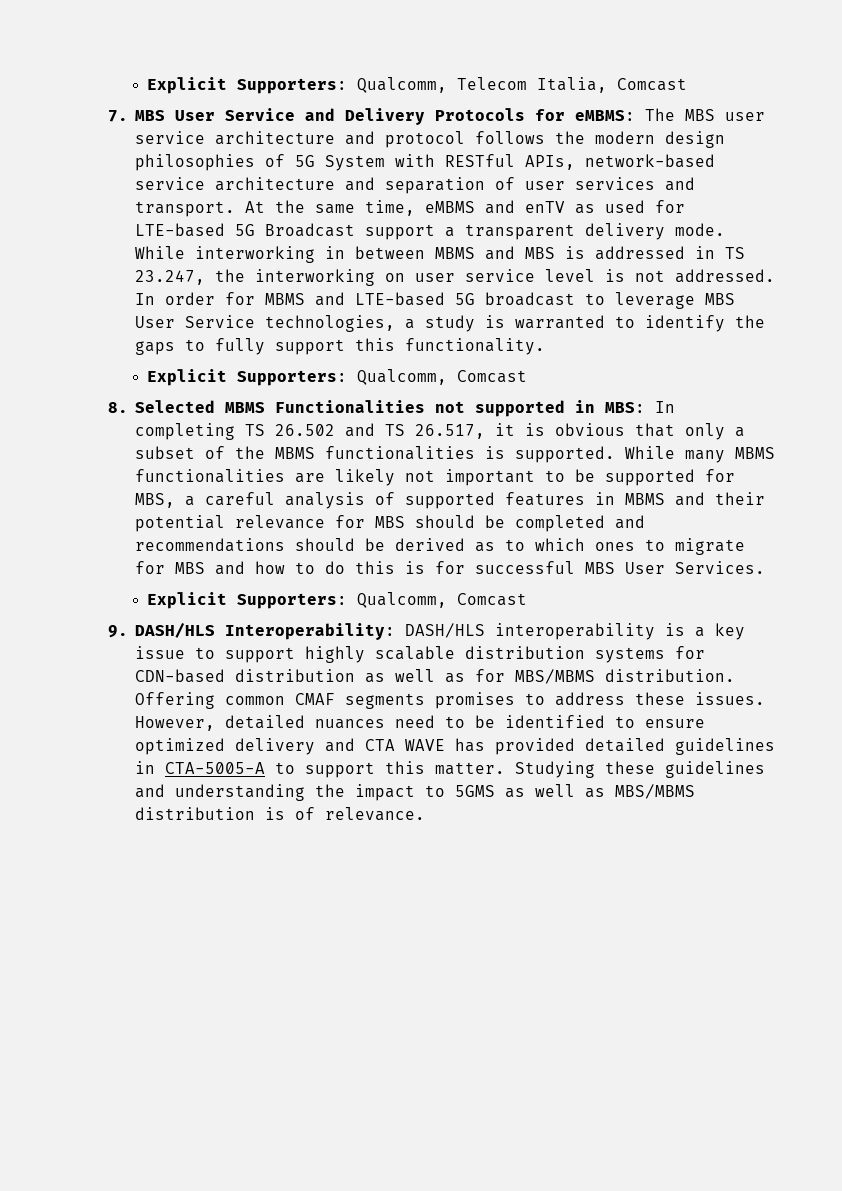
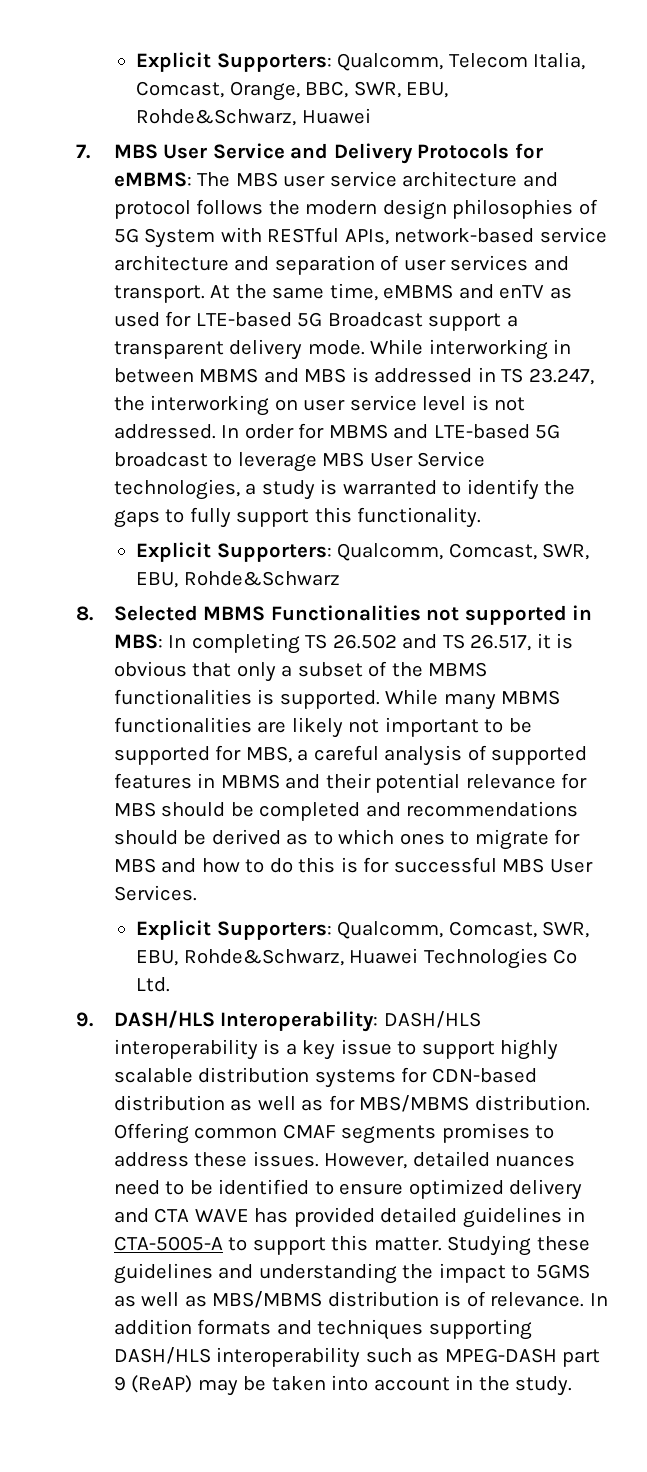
- Explicit Supporters: Qualcomm, Telecom Italia, Comcast
+ Explicit Supporters: Qualcomm, Telecom Italia, Comcast, Orange, BBC, SWR, EBU, Rohde&Schwarz, Huawei
  In order for MBMS and LTE-based 5G broadcast to leverage MBS User Service technologies, a study is warranted to identify the gaps to fully support this functionality.
- Explicit Supporters: Qualcomm, Comcast
+ Explicit Supporters: Qualcomm, Comcast, SWR, EBU, Rohde&Schwarz
  While many MBMS functionalities are likely not important to be supported for MBS, a careful analysis of supported features in MBMS and their potential relevance for MBS should be completed and recommendations should be derived as to which ones to migrate for MBS and how to do this is for successful MBS User Services.
- Explicit Supporters: Qualcomm, Comcast
+ Explicit Supporters: Qualcomm, Comcast, SWR, EBU, Rohde&Schwarz, Huawei Technologies Co Ltd.
+ In addition formats and techniques supporting DASH/HLS interoperability such as MPEG-DASH part 9 (ReAP) may be taken into account in the study.

